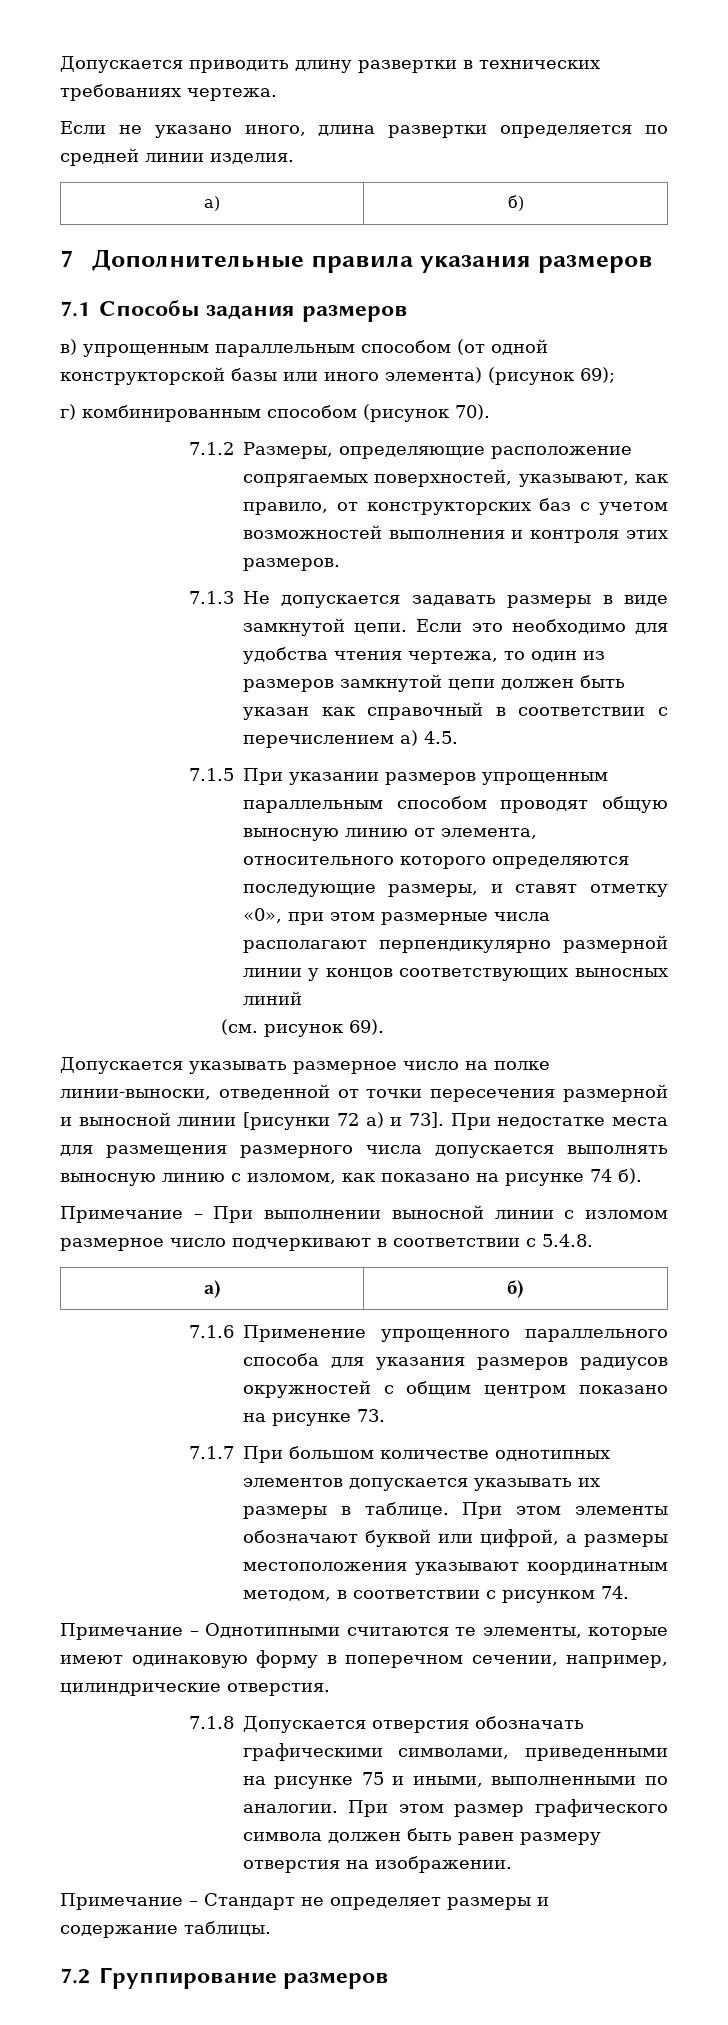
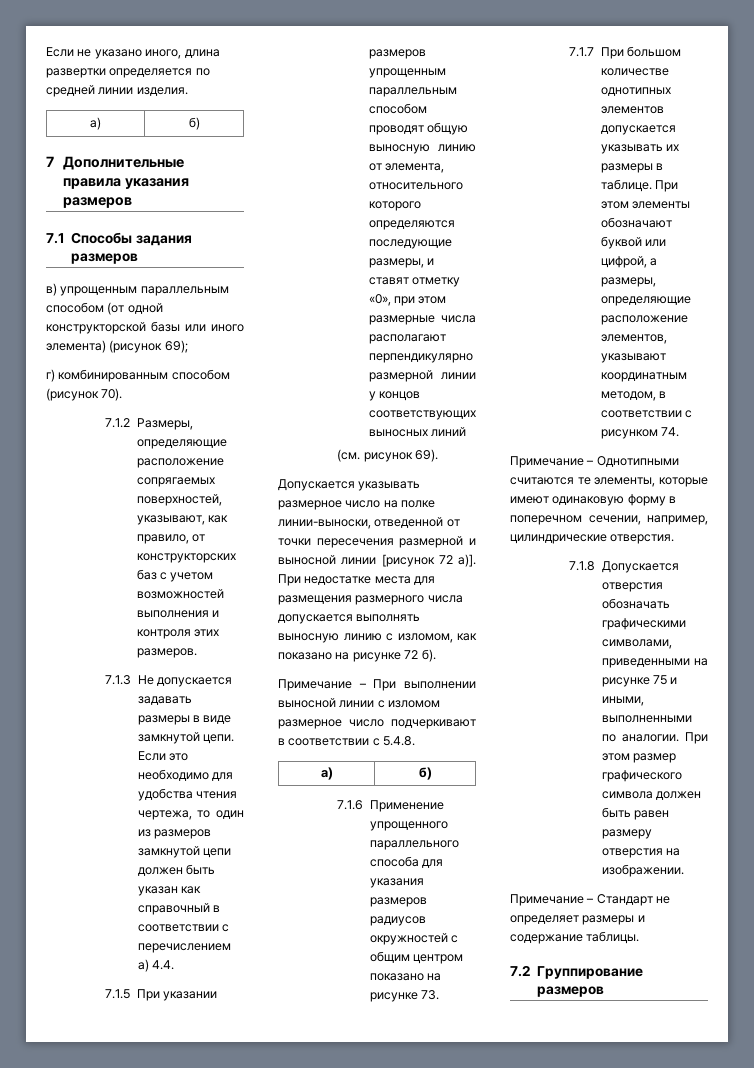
- Допускается приводить длину развертки в технических требованиях чертежа.
- Если это необходимо для удобства чтения чертежа, то один из размеров замкнутой цепи должен быть указан как справочный в соответствии с перечислением а) 4.5.
+ Если это необходимо для удобства чтения чертежа, то один из размеров замкнутой цепи должен быть указан как справочный в соответствии с перечислением а) 4.4.
- Допускается указывать размерное число на полке линии-выноски, отведенной от точки пересечения размерной и выносной линии [рисунки 72 а) и 73].
+ Допускается указывать размерное число на полке линии-выноски, отведенной от точки пересечения размерной и выносной линии [рисунок 72 а)].
- При недостатке места для размещения размерного числа допускается выполнять выносную линию с изломом, как показано на рисунке 74 б).
+ При недостатке места для размещения размерного числа допускается выполнять выносную линию с изломом, как показано на рисунке 72 б).
- При этом элементы обозначают буквой или цифрой, а размеры местоположения указывают координатным методом, в соответствии с рисунком 74.
+ При этом элементы обозначают буквой или цифрой, а размеры, определяющие расположение элементов, указывают координатным методом, в соответствии с рисунком 74.

